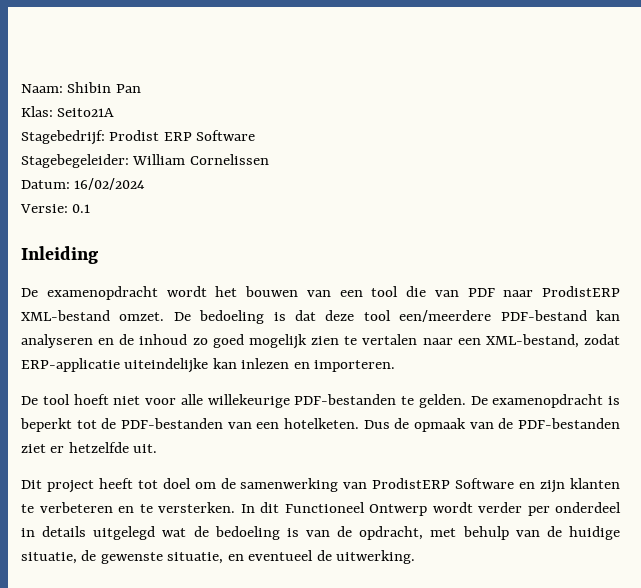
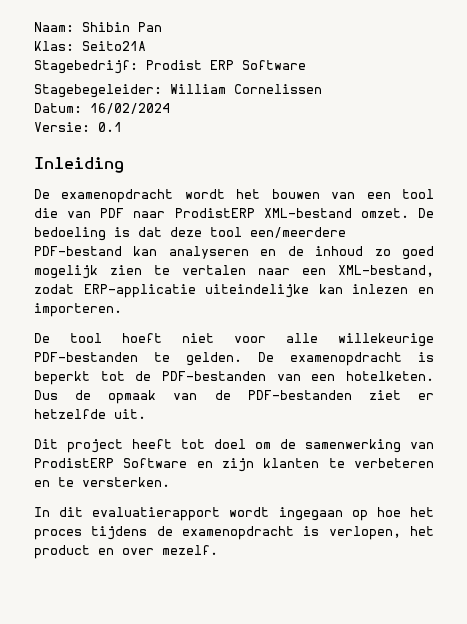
- Dit project heeft tot doel om de samenwerking van ProdistERP Software en zijn klanten te verbeteren en te versterken. In dit Functioneel Ontwerp wordt verder per onderdeel in details uitgelegd wat de bedoeling is van de opdracht, met behulp van de huidige situatie, de gewenste situatie, en eventueel de uitwerking.
+ Dit project heeft tot doel om de samenwerking van ProdistERP Software en zijn klanten te verbeteren en te versterken.
+ In dit evaluatierapport wordt ingegaan op hoe het proces tijdens de examenopdracht is verlopen, het product en over mezelf.

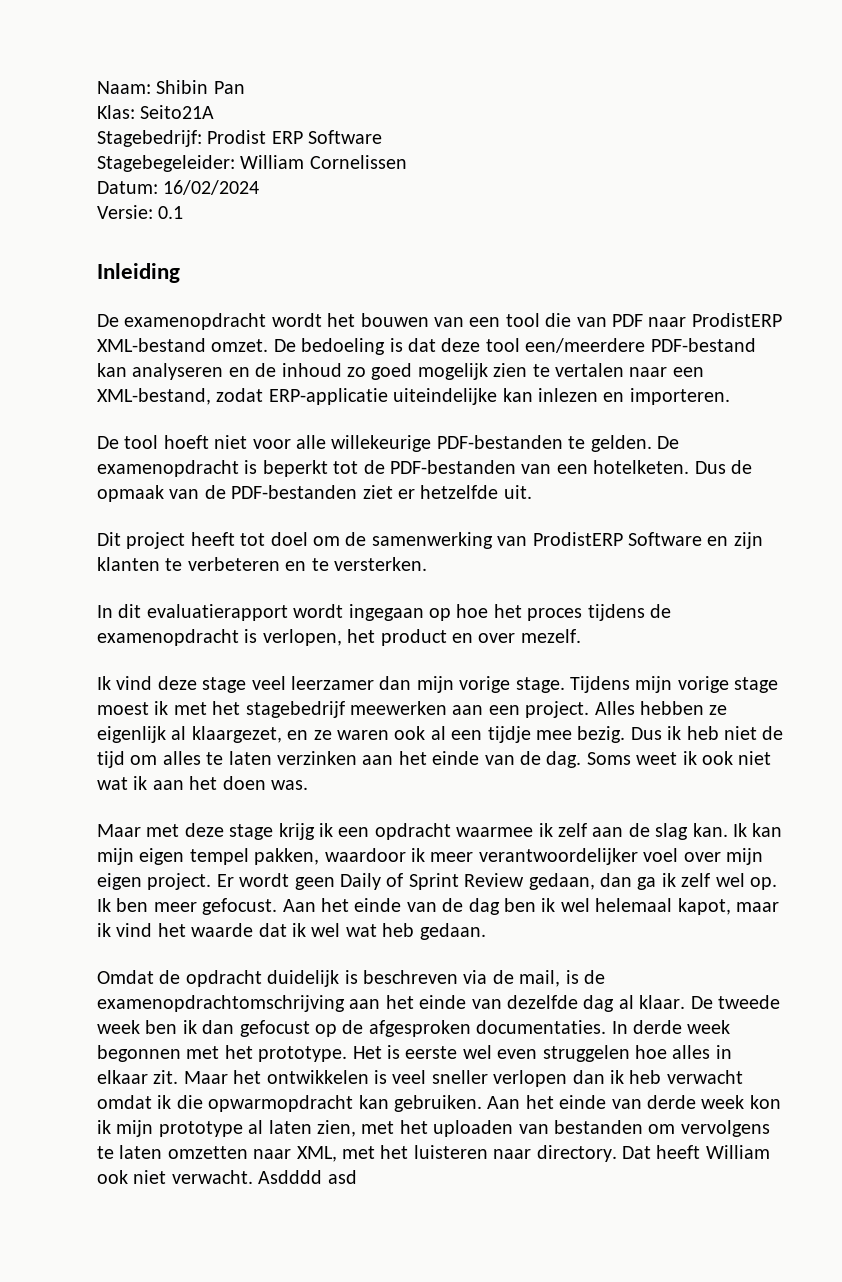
+ Ik vind deze stage veel leerzamer dan mijn vorige stage. Tijdens mijn vorige stage moest ik met het stagebedrijf meewerken aan een project. Alles hebben ze eigenlijk al klaargezet, en ze waren ook al een tijdje mee bezig. Dus ik heb niet de tijd om alles te laten verzinken aan het einde van de dag. Soms weet ik ook niet wat ik aan het doen was.
+ Maar met deze stage krijg ik een opdracht waarmee ik zelf aan de slag kan. Ik kan mijn eigen tempel pakken, waardoor ik meer verantwoordelijker voel over mijn eigen project. Er wordt geen Daily of Sprint Review gedaan, dan ga ik zelf wel op. Ik ben meer gefocust. Aan het einde van de dag ben ik wel helemaal kapot, maar ik vind het waarde dat ik wel wat heb gedaan.
+ Omdat de opdracht duidelijk is beschreven via de mail, is de examenopdrachtomschrijving aan het einde van dezelfde dag al klaar. De tweede week ben ik dan gefocust op de afgesproken documentaties. In derde week begonnen met het prototype. Het is eerste wel even struggelen hoe alles in elkaar zit. Maar het ontwikkelen is veel sneller verlopen dan ik heb verwacht omdat ik die opwarmopdracht kan gebruiken. Aan het einde van derde week kon ik mijn prototype al laten zien, met het uploaden van bestanden om vervolgens te laten omzetten naar XML, met het luisteren naar directory. Dat heeft William ook niet verwacht. Asdddd asd

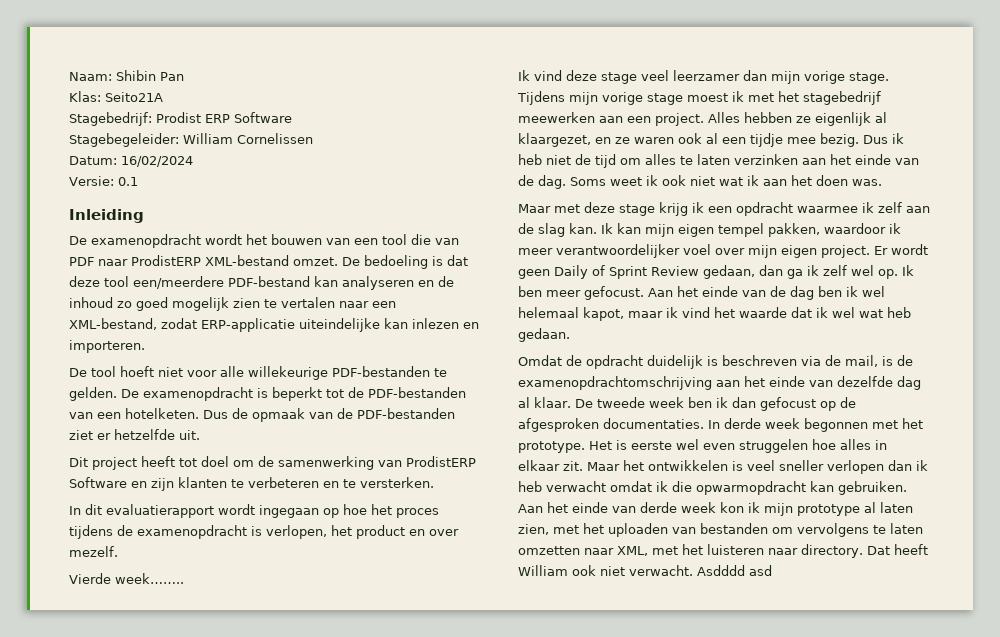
+ Vierde week……..

